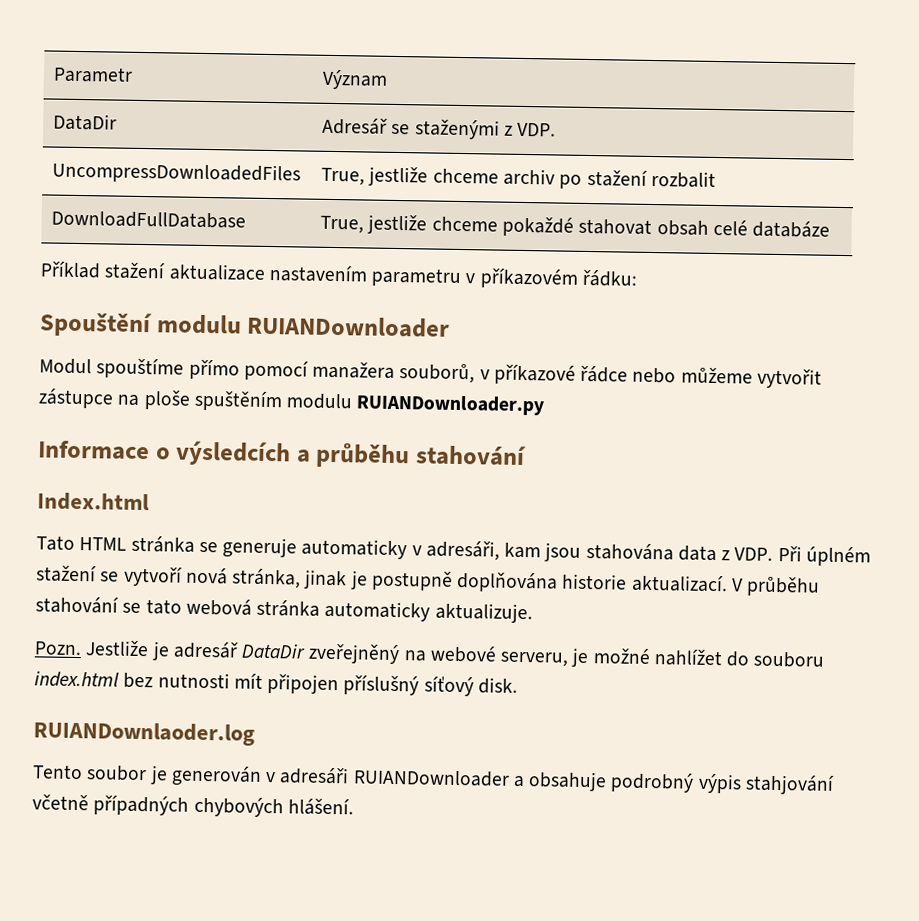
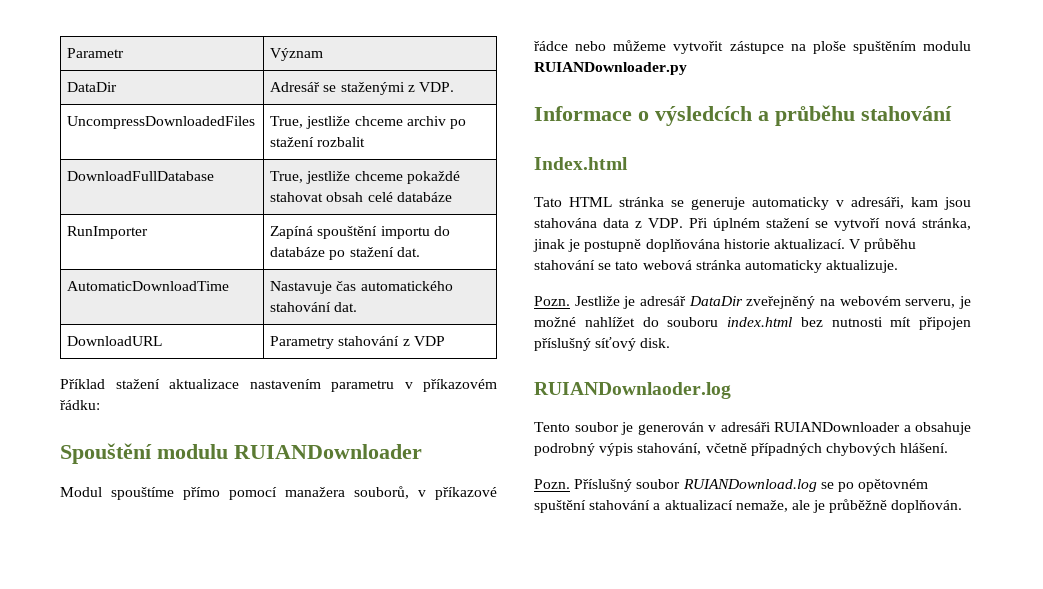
+ RunImporter | Zapíná spouštění importu do databáze po stažení dat.
+ AutomaticDownloadTime | Nastavuje čas automatického stahování dat.
+ DownloadURL | Parametry stahování z VDP
- Jestliže je adresář DataDir zveřejněný na webové serveru, je možné nahlížet do souboru index.html bez nutnosti mít připojen příslušný síťový disk.
+ Jestliže je adresář DataDir zveřejněný na webovém serveru, je možné nahlížet do souboru index.html bez nutnosti mít připojen příslušný síťový disk.
- Tento soubor je generován v adresáři RUIANDownloader a obsahuje podrobný výpis stahjování včetně případných chybových hlášení.
+ Tento soubor je generován v adresáři RUIANDownloader a obsahuje podrobný výpis stahování, včetně případných chybových hlášení.
+ Pozn. Příslušný soubor RUIANDownload.log se po opětovném spuštění stahování a aktualizací nemaže, ale je průběžně doplňován.

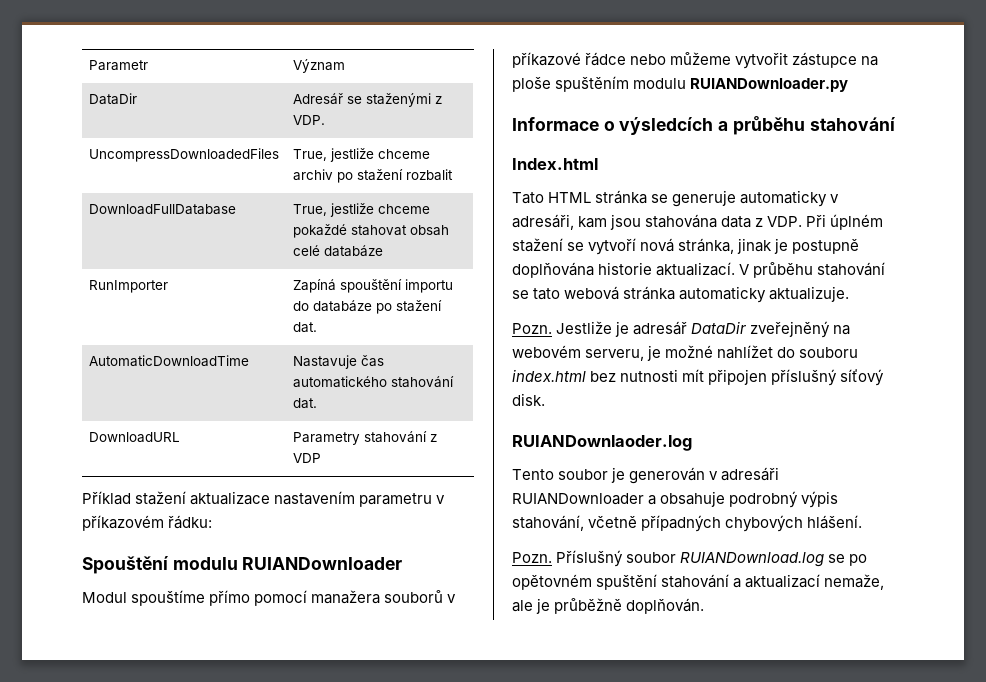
- Modul spouštíme přímo pomocí manažera souborů, v příkazové řádce nebo můžeme vytvořit zástupce na ploše spuštěním modulu RUIANDownloader.py
+ Modul spouštíme přímo pomocí manažera souborů v příkazové řádce nebo můžeme vytvořit zástupce na ploše spuštěním modulu RUIANDownloader.py

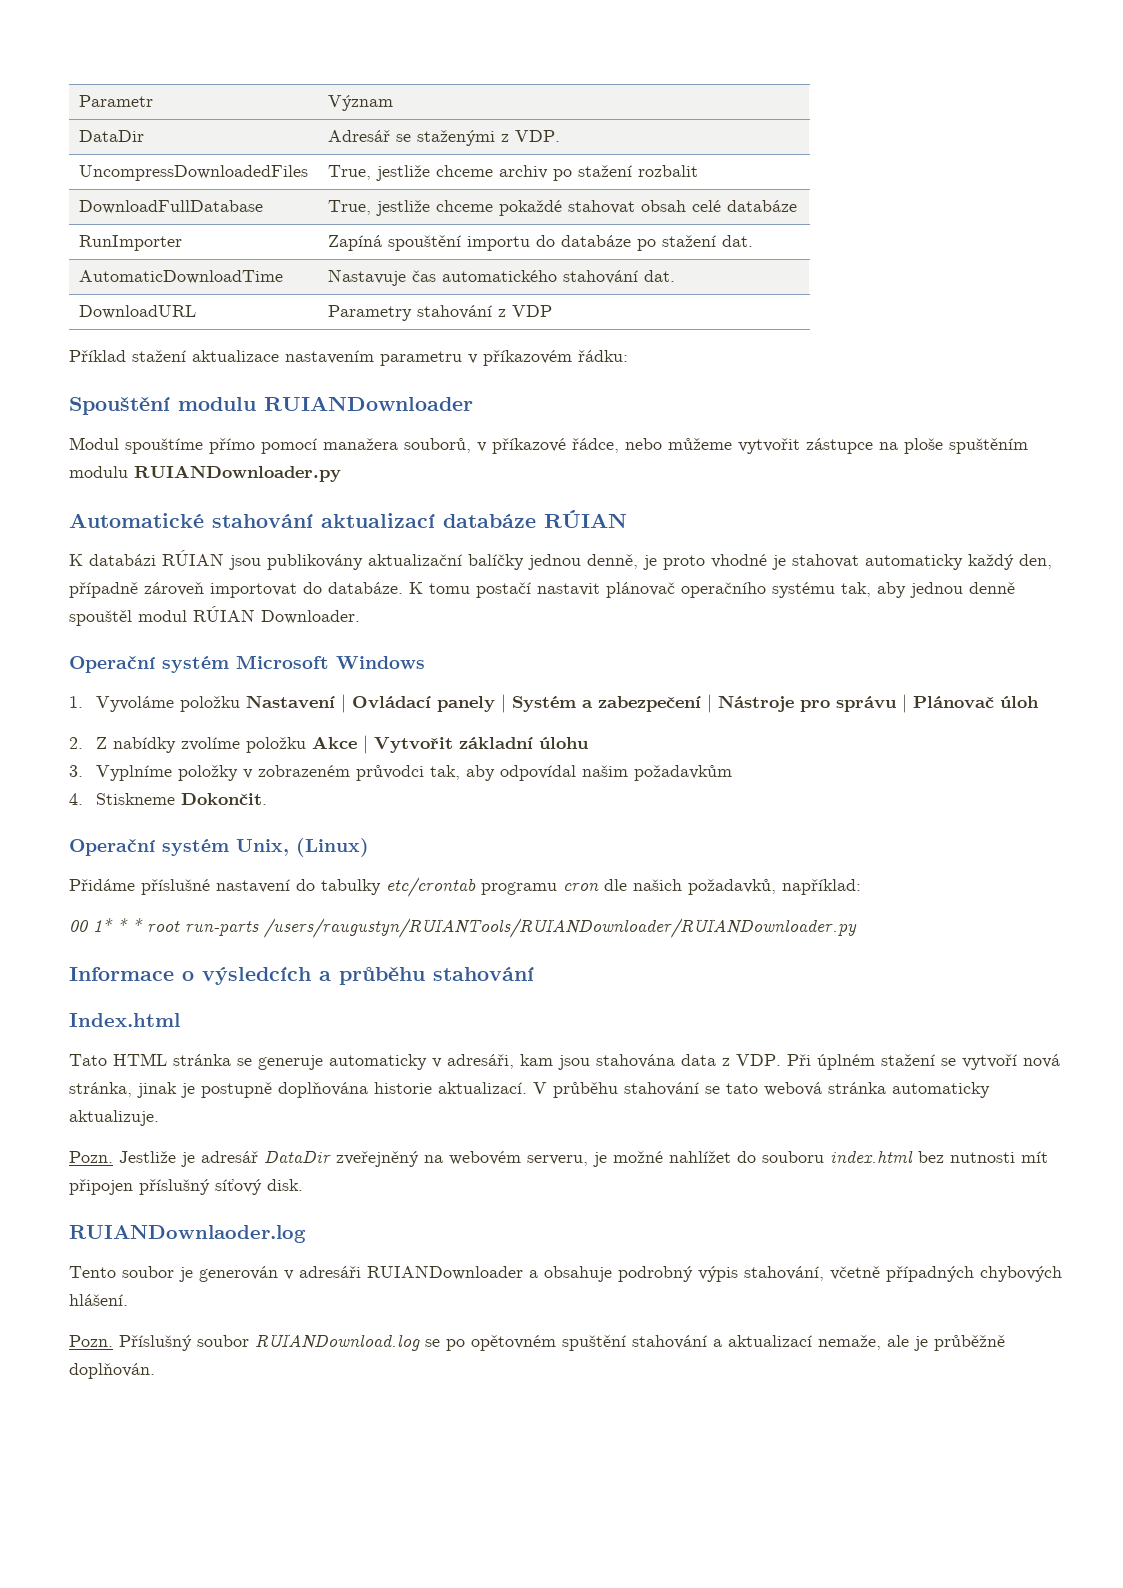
- Modul spouštíme přímo pomocí manažera souborů v příkazové řádce nebo můžeme vytvořit zástupce na ploše spuštěním modulu RUIANDownloader.py
+ Modul spouštíme přímo pomocí manažera souborů, v příkazové řádce, nebo můžeme vytvořit zástupce na ploše spuštěním modulu RUIANDownloader.py
+ Automatické stahování aktualizací databáze RÚIAN
+ K databázi RÚIAN jsou publikovány aktualizační balíčky jednou denně, je proto vhodné je stahovat automaticky každý den, případně zároveň importovat do databáze. K tomu postačí nastavit plánovač operačního systému tak, aby jednou denně spouštěl modul RÚIAN Downloader.
+ Operační systém Microsoft Windows
+ 1. Vyvoláme položku Nastavení | Ovládací panely | Systém a zabezpečení | Nástroje pro správu | Plánovač úloh
+ 2. Z nabídky zvolíme položku Akce | Vytvořit základní úlohu
+ 3. Vyplníme položky v zobrazeném průvodci tak, aby odpovídal našim požadavkům
+ 4. Stiskneme Dokončit.
+ Operační systém Unix, (Linux)
+ Přidáme příslušné nastavení do tabulky etc/crontab programu cron dle našich požadavků, například:
+ 00 1* * * root run-parts /users/raugustyn/RUIANTools/RUIANDownloader/RUIANDownloader.py

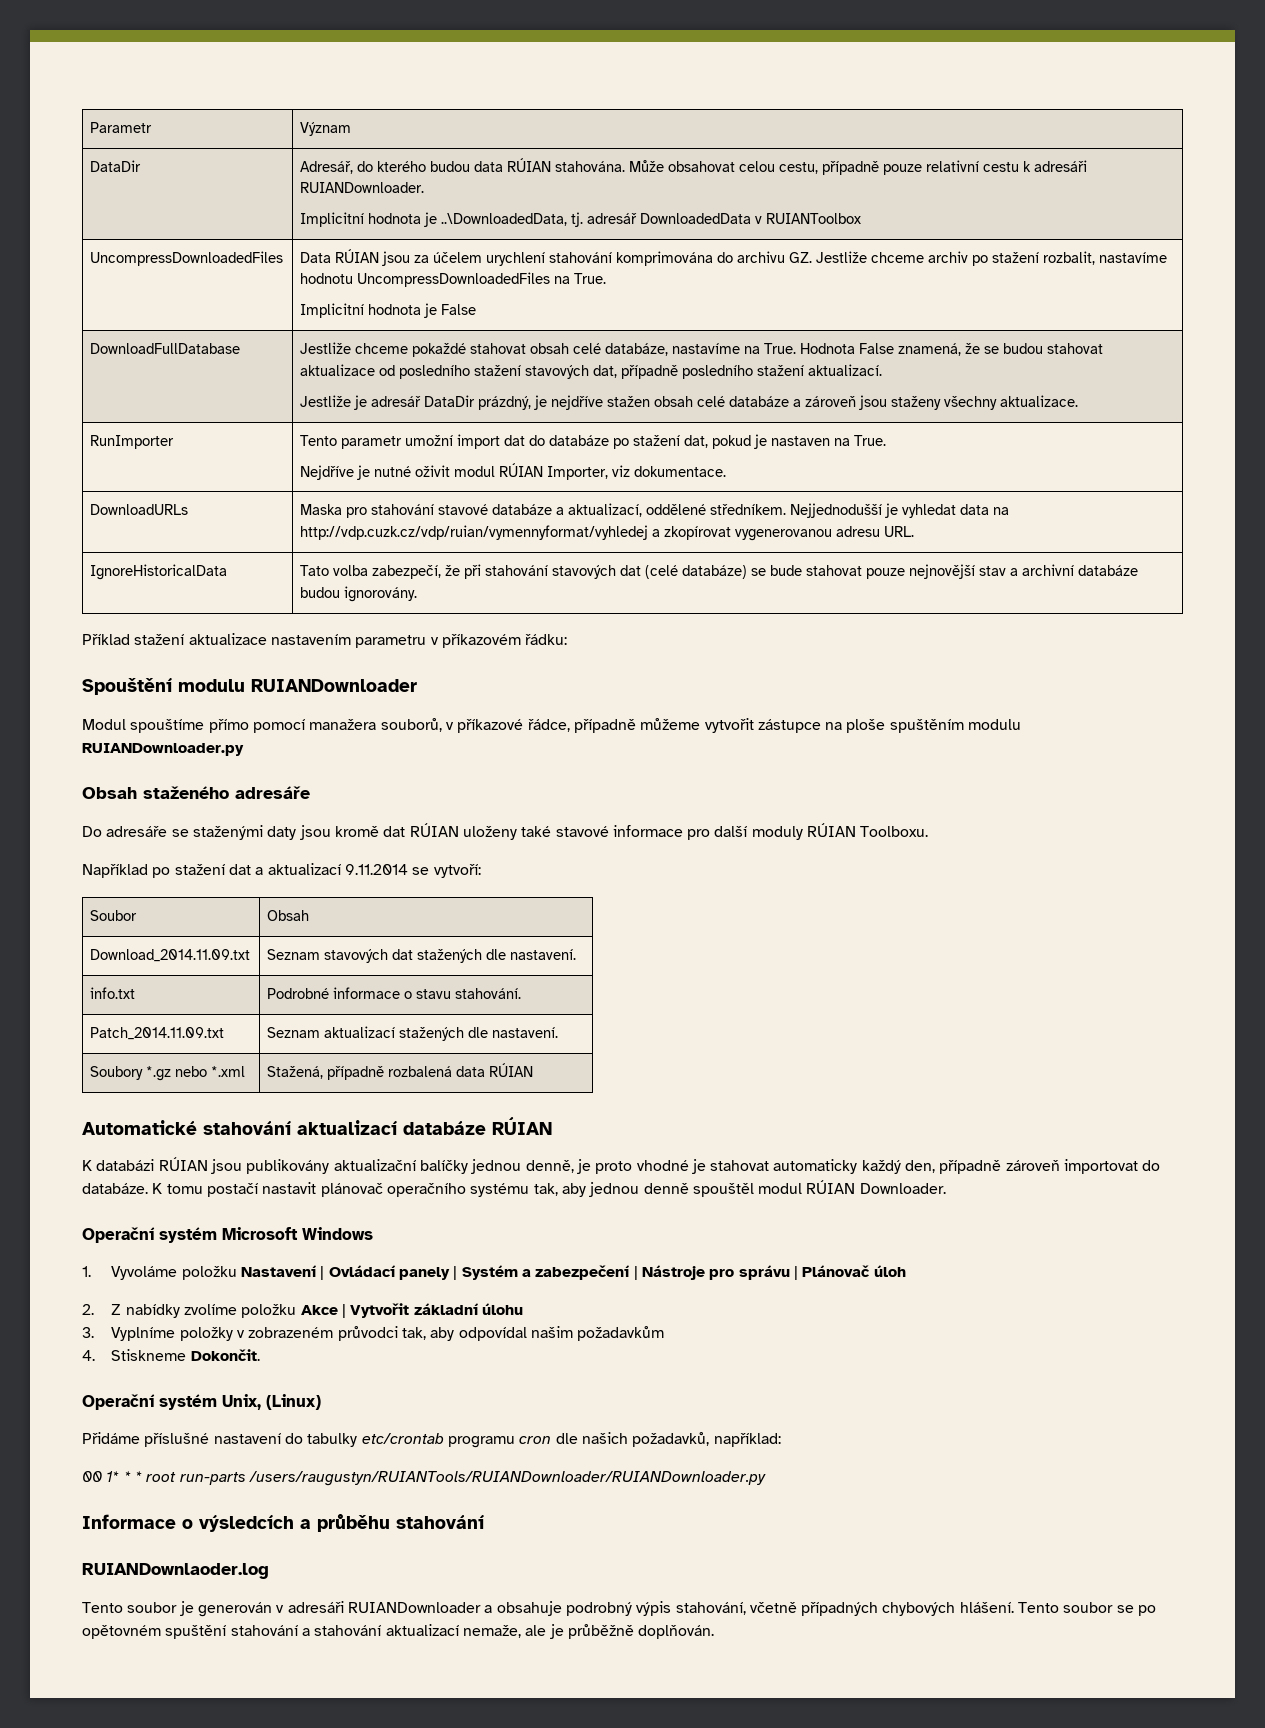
- DataDir | Adresář se staženými z VDP.
- UncompressDownloadedFiles | True, jestliže chceme archiv po stažení rozbalit
+ DataDir | Adresář, do kterého budou data RÚIAN stahována. Může obsahovat celou cestu, případně pouze relativní cestu k adresáři RUIANDownloader.
+ Implicitní hodnota je ..\DownloadedData, tj. adresář DownloadedData v RUIANToolbox
+ UncompressDownloadedFiles | Data RÚIAN jsou za účelem urychlení stahování komprimována do archivu GZ. Jestliže chceme archiv po stažení rozbalit, nastavíme hodnotu UncompressDownloadedFiles na True.
+ Implicitní hodnota je False
- True, jestliže chceme pokaždé stahovat obsah celé databáze
- RunImporter | Zapíná spouštění importu do databáze po stažení dat.
- AutomaticDownloadTime | Nastavuje čas automatického stahování dat.
- DownloadURL | Parametry stahování z VDP
+ Jestliže chceme pokaždé stahovat obsah celé databáze, nastavíme na True. Hodnota False znamená, že se budou stahovat aktualizace od posledního stažení stavových dat, případně posledního stažení aktualizací.
+ Jestliže je adresář DataDir prázdný, je nejdříve stažen obsah celé databáze a zároveň jsou staženy všechny aktualizace.
+ RunImporter | Tento parametr umožní import dat do databáze po stažení dat, pokud je nastaven na True.
+ Nejdříve je nutné oživit modul RÚIAN Importer, viz dokumentace.
+ DownloadURLs | Maska pro stahování stavové databáze a aktualizací, oddělené středníkem. Nejjednodušší je vyhledat data na http://vdp.cuzk.cz/vdp/ruian/vymennyformat/vyhledej a zkopírovat vygenerovanou adresu URL.
+ IgnoreHistoricalData | Tato volba zabezpečí, že při stahování stavových dat (celé databáze) se bude stahovat pouze nejnovější stav a archivní databáze budou ignorovány.
- Modul spouštíme přímo pomocí manažera souborů, v příkazové řádce, nebo můžeme vytvořit zástupce na ploše spuštěním modulu RUIANDownloader.py
+ Modul spouštíme přímo pomocí manažera souborů, v příkazové řádce, případně můžeme vytvořit zástupce na ploše spuštěním modulu RUIANDownloader.py
+ Obsah staženého adresáře
+ Do adresáře se staženými daty jsou kromě dat RÚIAN uloženy také stavové informace pro další moduly RÚIAN Toolboxu.
+ Například po stažení dat a aktualizací 9.11.2014 se vytvoří:
+ Soubor | Obsah
+ Download_2014.11.09.txt | Seznam stavových dat stažených dle nastavení.
+ info.txt | Podrobné informace o stavu stahování.
+ Patch_2014.11.09.txt | Seznam aktualizací stažených dle nastavení.
+ Soubory *.gz nebo *.xml | Stažená, případně rozbalená data RÚIAN
- Index.html
- Tato HTML stránka se generuje automaticky v adresáři, kam jsou stahována data z VDP. Při úplném stažení se vytvoří nová stránka, jinak je postupně doplňována historie aktualizací. V průběhu stahování se tato webová stránka automaticky aktualizuje.
- Pozn. Jestliže je adresář DataDir zveřejněný na webovém serveru, je možné nahlížet do souboru index.html bez nutnosti mít připojen příslušný síťový disk.
- Tento soubor je generován v adresáři RUIANDownloader a obsahuje podrobný výpis stahování, včetně případných chybových hlášení.
- Pozn. Příslušný soubor RUIANDownload.log se po opětovném spuštění stahování a aktualizací nemaže, ale je průběžně doplňován.
+ Tento soubor je generován v adresáři RUIANDownloader a obsahuje podrobný výpis stahování, včetně případných chybových hlášení. Tento soubor se po opětovném spuštění stahování a stahování aktualizací nemaže, ale je průběžně doplňován.

